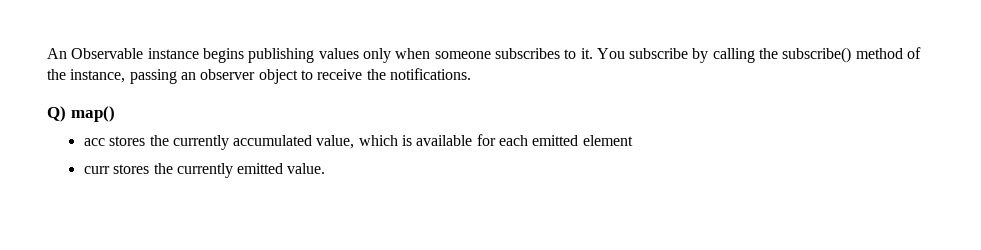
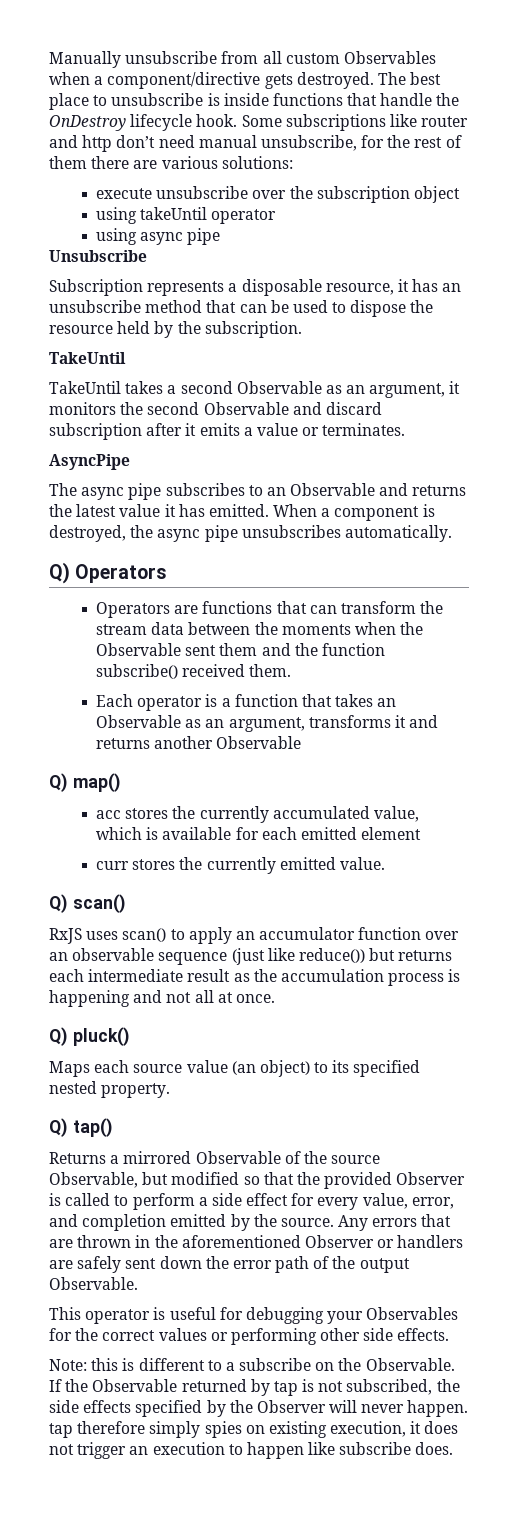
- An Observable instance begins publishing values only when someone subscribes to it. You subscribe by calling the subscribe() method of the instance, passing an observer object to receive the notifications.
+ Manually unsubscribe from all custom Observables when a component/directive gets destroyed. The best place to unsubscribe is inside functions that handle the OnDestroy lifecycle hook. Some subscriptions like router and http don’t need manual unsubscribe, for the rest of them there are various solutions:
+ execute unsubscribe over the subscription object
+ using takeUntil operator
+ using async pipe
+ Unsubscribe
+ Subscription represents a disposable resource, it has an unsubscribe method that can be used to dispose the resource held by the subscription.
+ TakeUntil
+ TakeUntil takes a second Observable as an argument, it monitors the second Observable and discard subscription after it emits a value or terminates.
+ AsyncPipe
+ The async pipe subscribes to an Observable and returns the latest value it has emitted. When a component is destroyed, the async pipe unsubscribes automatically.
+ Q) Operators
+ Operators are functions that can transform the stream data between the moments when the Observable sent them and the function subscribe() received them.
+ Each operator is a function that takes an Observable as an argument, transforms it and returns another Observable
+ Q) scan()
+ RxJS uses scan() to apply an accumulator function over an observable sequence (just like reduce()) but returns each intermediate result as the accumulation process is happening and not all at once.
+ Q) pluck()
+ Maps each source value (an object) to its specified nested property.
+ Q) tap()
+ Returns a mirrored Observable of the source Observable, but modified so that the provided Observer is called to perform a side effect for every value, error, and completion emitted by the source. Any errors that are thrown in the aforementioned Observer or handlers are safely sent down the error path of the output Observable.
+ This operator is useful for debugging your Observables for the correct values or performing other side effects.
+ Note: this is different to a subscribe on the Observable. If the Observable returned by tap is not subscribed, the side effects specified by the Observer will never happen. tap therefore simply spies on existing execution, it does not trigger an execution to happen like subscribe does.

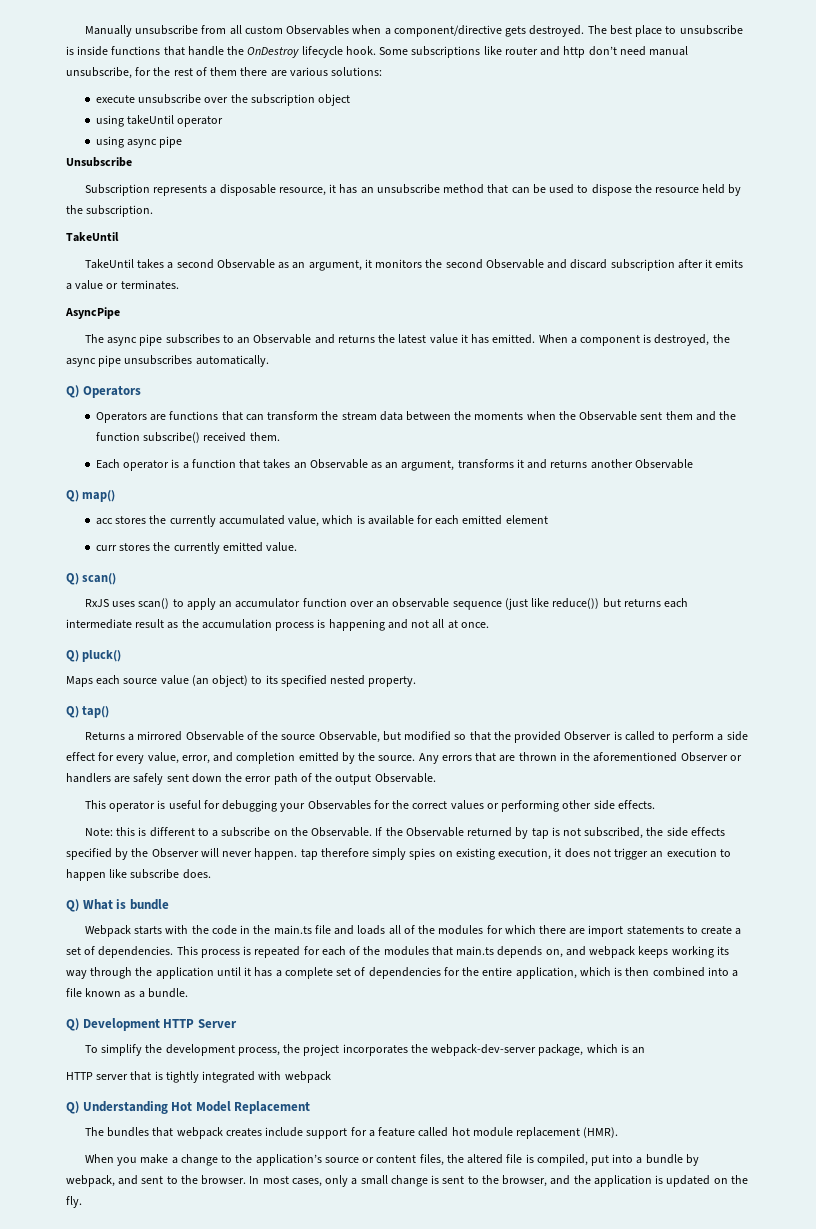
+ Q) What is bundle
+ Webpack starts with the code in the main.ts file and loads all of the modules for which there are import statements to create a set of dependencies. This process is repeated for each of the modules that main.ts depends on, and webpack keeps working its way through the application until it has a complete set of dependencies for the entire application, which is then combined into a file known as a bundle.
+ Q) Development HTTP Server
+ To simplify the development process, the project incorporates the webpack-dev-server package, which is an
+ HTTP server that is tightly integrated with webpack
+ Q) Understanding Hot Model Replacement
+ The bundles that webpack creates include support for a feature called hot module replacement (HMR).
+ When you make a change to the application’s source or content files, the altered file is compiled, put into a bundle by webpack, and sent to the browser. In most cases, only a small change is sent to the browser, and the application is updated on the fly.

